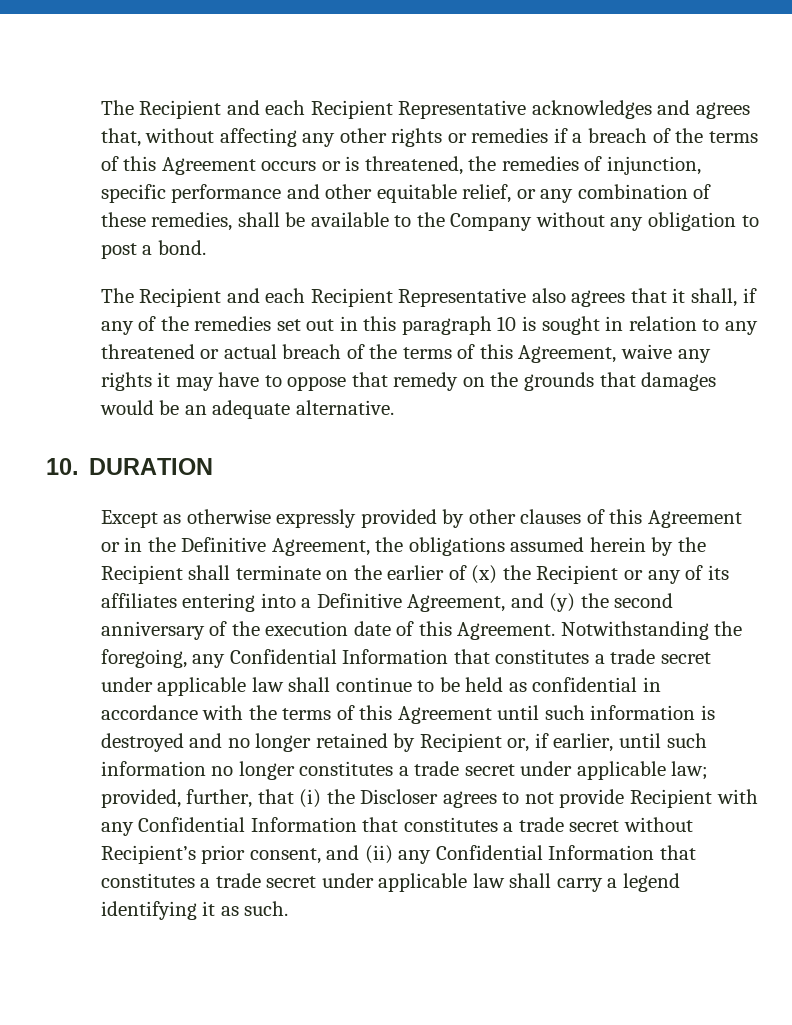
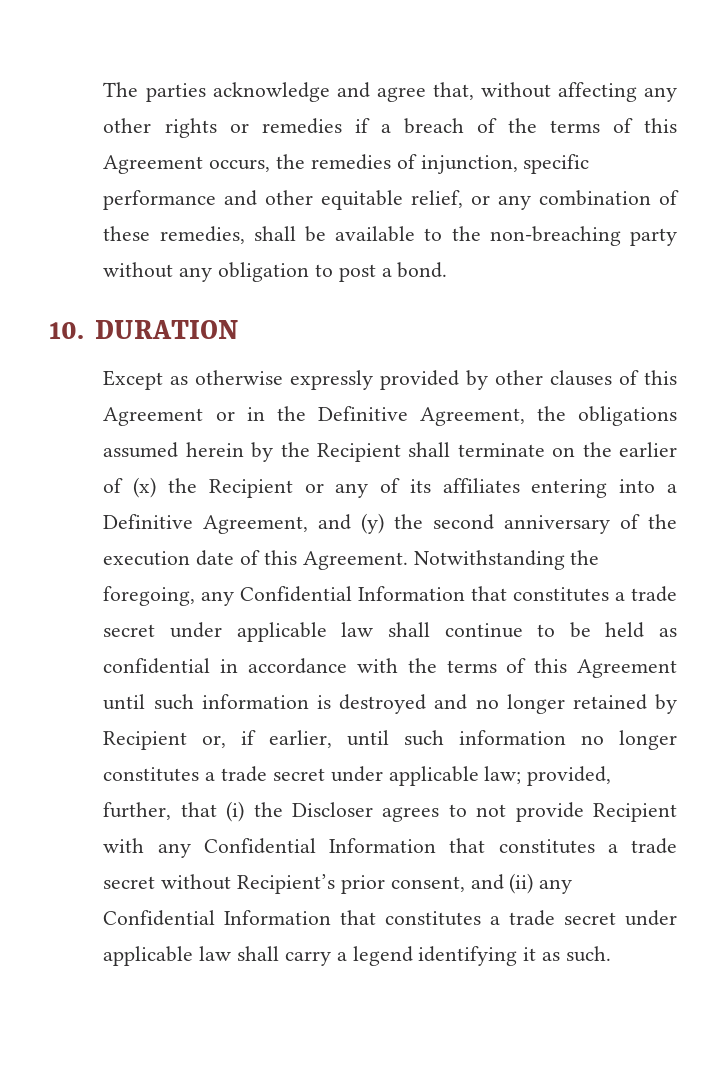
- The Recipient and each Recipient Representative acknowledges and agrees that, without affecting any other rights or remedies if a breach of the terms of this Agreement occurs or is threatened, the remedies of injunction, specific performance and other equitable relief, or any combination of these remedies, shall be available to the Company without any obligation to post a bond.
+ The parties acknowledge and agree that, without affecting any other rights or remedies if a breach of the terms of this Agreement occurs, the remedies of injunction, specific performance and other equitable relief, or any combination of these remedies, shall be available to the non-breaching party without any obligation to post a bond.
- The Recipient and each Recipient Representative also agrees that it shall, if any of the remedies set out in this paragraph 10 is sought in relation to any threatened or actual breach of the terms of this Agreement, waive any rights it may have to oppose that remedy on the grounds that damages would be an adequate alternative.

